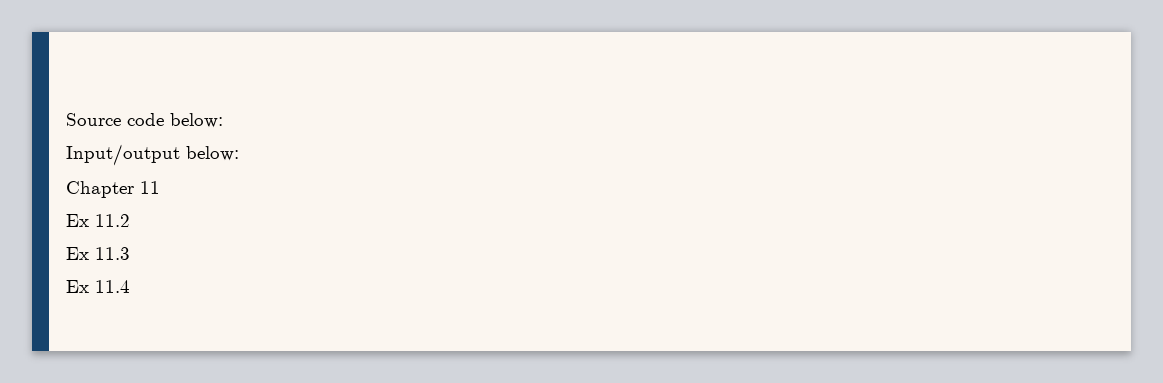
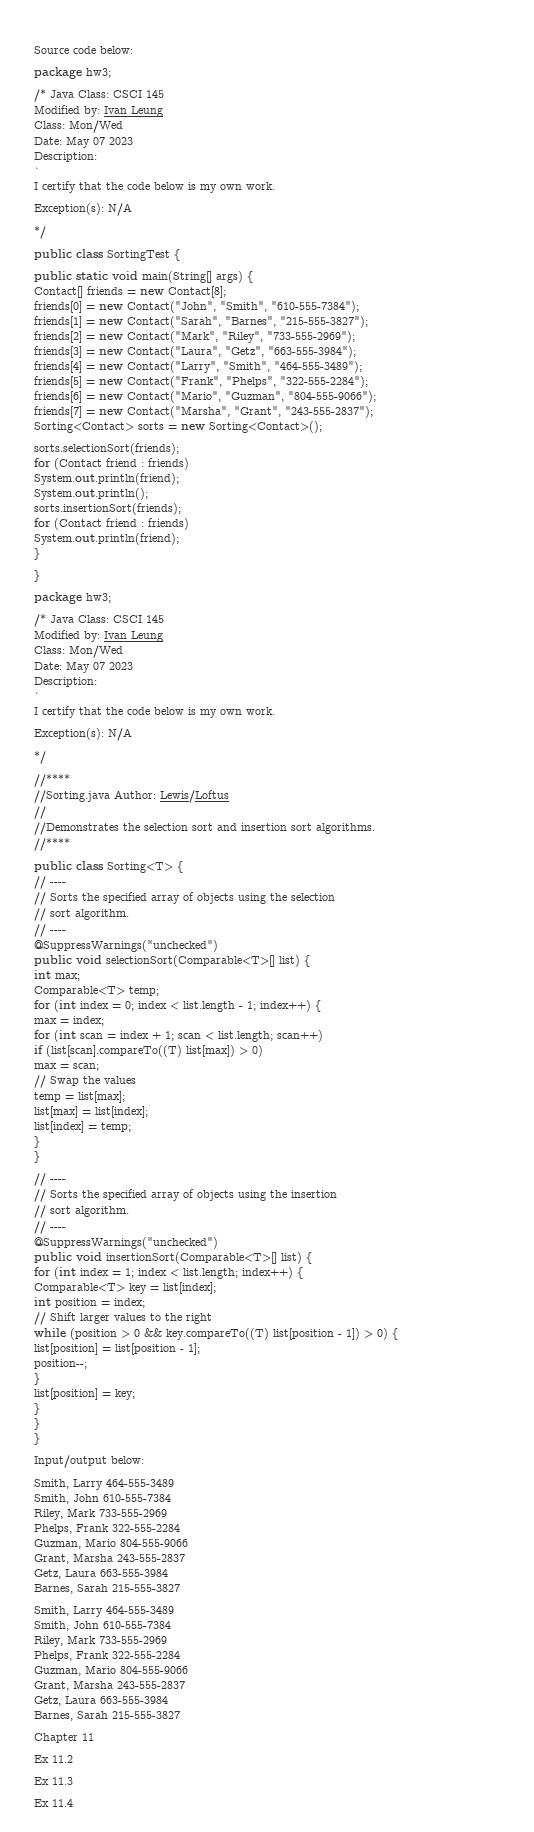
  Source code below:
+ package hw3;
+ /* Java Class: CSCI 145
+ Modified by: Ivan Leung
+ Class: Mon/Wed
+ Date: May 07 2023
+ Description:
+ `
+ I certify that the code below is my own work.
+ Exception(s): N/A
+ */
+ public class SortingTest {
+ public static void main(String[] args) {
+ Contact[] friends = new Contact[8];
+ friends[0] = new Contact("John", "Smith", "610-555-7384");
+ friends[1] = new Contact("Sarah", "Barnes", "215-555-3827");
+ friends[2] = new Contact("Mark", "Riley", "733-555-2969");
+ friends[3] = new Contact("Laura", "Getz", "663-555-3984");
+ friends[4] = new Contact("Larry", "Smith", "464-555-3489");
+ friends[5] = new Contact("Frank", "Phelps", "322-555-2284");
+ friends[6] = new Contact("Mario", "Guzman", "804-555-9066");
+ friends[7] = new Contact("Marsha", "Grant", "243-555-2837");
+ Sorting<Contact> sorts = new Sorting<Contact>();
+ sorts.selectionSort(friends);
+ for (Contact friend : friends)
+ System.out.println(friend);
+ System.out.println();
+ sorts.insertionSort(friends);
+ for (Contact friend : friends)
+ System.out.println(friend);
+ }
+ }
+ package hw3;
+ /* Java Class: CSCI 145
+ Modified by: Ivan Leung
+ Class: Mon/Wed
+ Date: May 07 2023
+ Description:
+ `
+ I certify that the code below is my own work.
+ Exception(s): N/A
+ */
+ //****
+ //Sorting.java Author: Lewis/Loftus
+ //
+ //Demonstrates the selection sort and insertion sort algorithms.
+ //****
+ public class Sorting<T> {
+ // ----
+ // Sorts the specified array of objects using the selection
+ // sort algorithm.
+ // ----
+ @SuppressWarnings("unchecked")
+ public void selectionSort(Comparable<T>[] list) {
+ int max;
+ Comparable<T> temp;
+ for (int index = 0; index < list.length - 1; index++) {
+ max = index;
+ for (int scan = index + 1; scan < list.length; scan++)
+ if (list[scan].compareTo((T) list[max]) > 0)
+ max = scan;
+ // Swap the values
+ temp = list[max];
+ list[max] = list[index];
+ list[index] = temp;
+ }
+ }
+ // ----
+ // Sorts the specified array of objects using the insertion
+ // sort algorithm.
+ // ----
+ @SuppressWarnings("unchecked")
+ public void insertionSort(Comparable<T>[] list) {
+ for (int index = 1; index < list.length; index++) {
+ Comparable<T> key = list[index];
+ int position = index;
+ // Shift larger values to the right
+ while (position > 0 && key.compareTo((T) list[position - 1]) > 0) {
+ list[position] = list[position - 1];
+ position--;
+ }
+ list[position] = key;
+ }
+ }
+ }
  Input/output below:
+ Smith, Larry 464-555-3489
+ Smith, John 610-555-7384
+ Riley, Mark 733-555-2969
+ Phelps, Frank 322-555-2284
+ Guzman, Mario 804-555-9066
+ Grant, Marsha 243-555-2837
+ Getz, Laura 663-555-3984
+ Barnes, Sarah 215-555-3827
+ Smith, Larry 464-555-3489
+ Smith, John 610-555-7384
+ Riley, Mark 733-555-2969
+ Phelps, Frank 322-555-2284
+ Guzman, Mario 804-555-9066
+ Grant, Marsha 243-555-2837
+ Getz, Laura 663-555-3984
+ Barnes, Sarah 215-555-3827

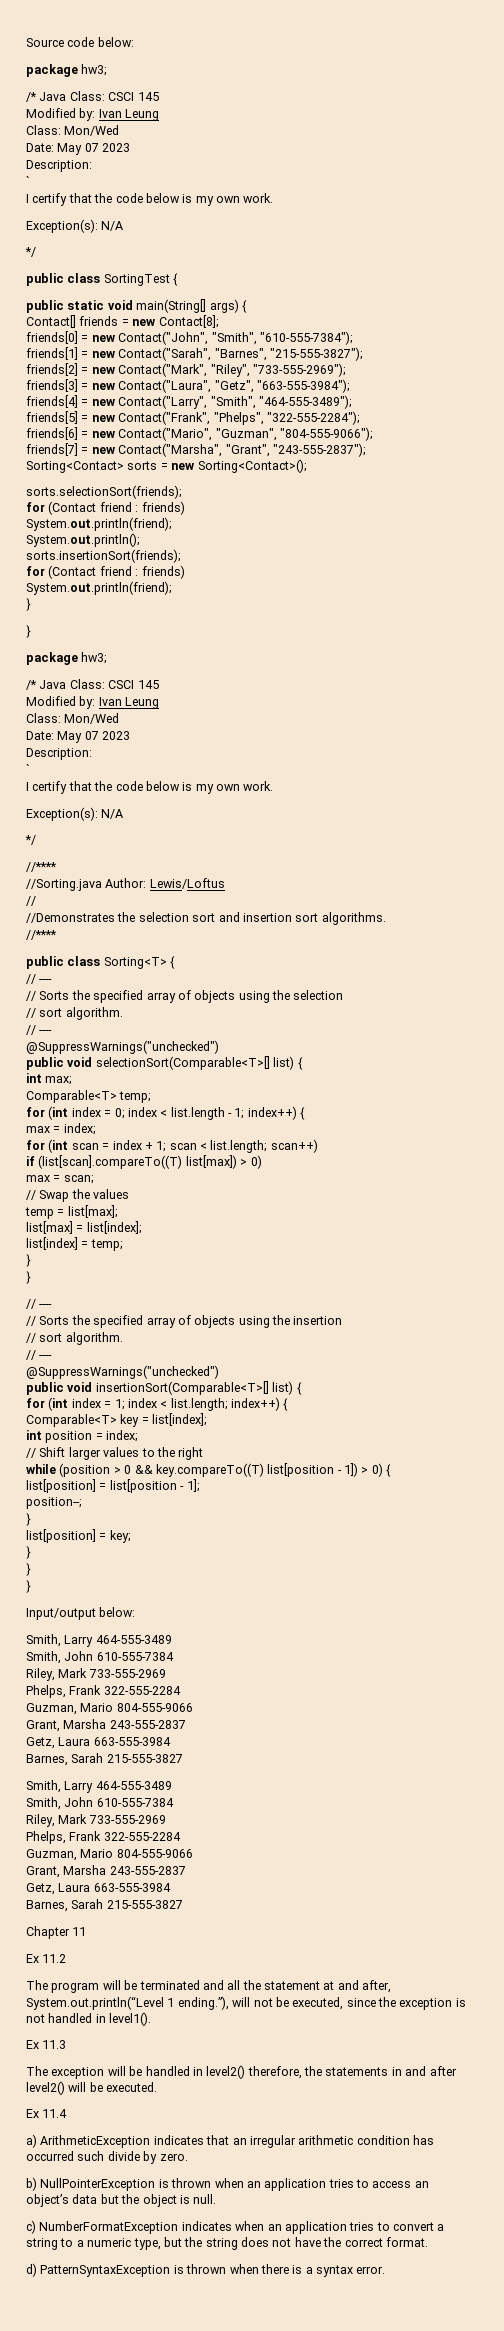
+ The program will be terminated and all the statement at and after, System.out.println(“Level 1 ending.”), will not be executed, since the exception is not handled in level1().
  Ex 11.3
+ The exception will be handled in level2() therefore, the statements in and after level2() will be executed.
  Ex 11.4
+ a) ArithmeticException indicates that an irregular arithmetic condition has occurred such divide by zero.
+ b) NullPointerException is thrown when an application tries to access an object’s data but the object is null.
+ c) NumberFormatException indicates when an application tries to convert a string to a numeric type, but the string does not have the correct format.
+ d) PatternSyntaxException is thrown when there is a syntax error.

